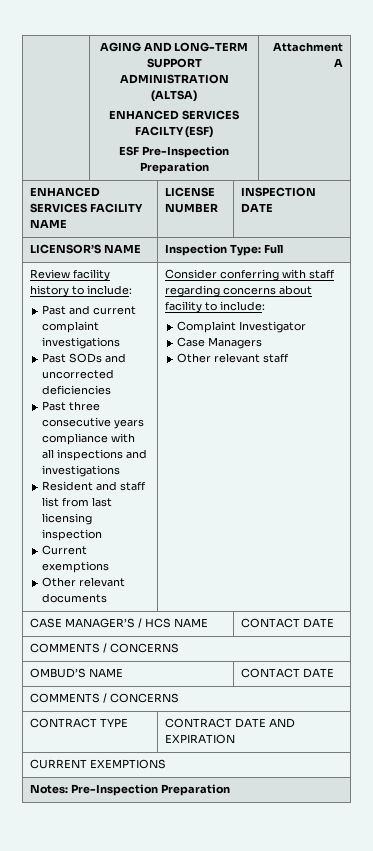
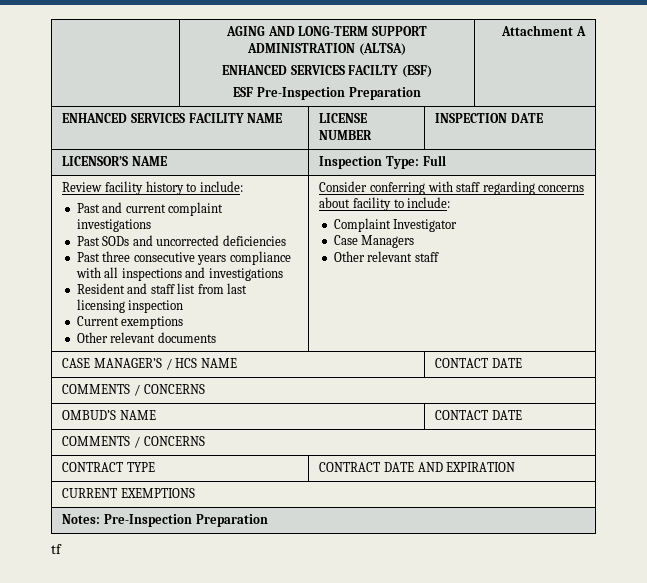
+ tf

